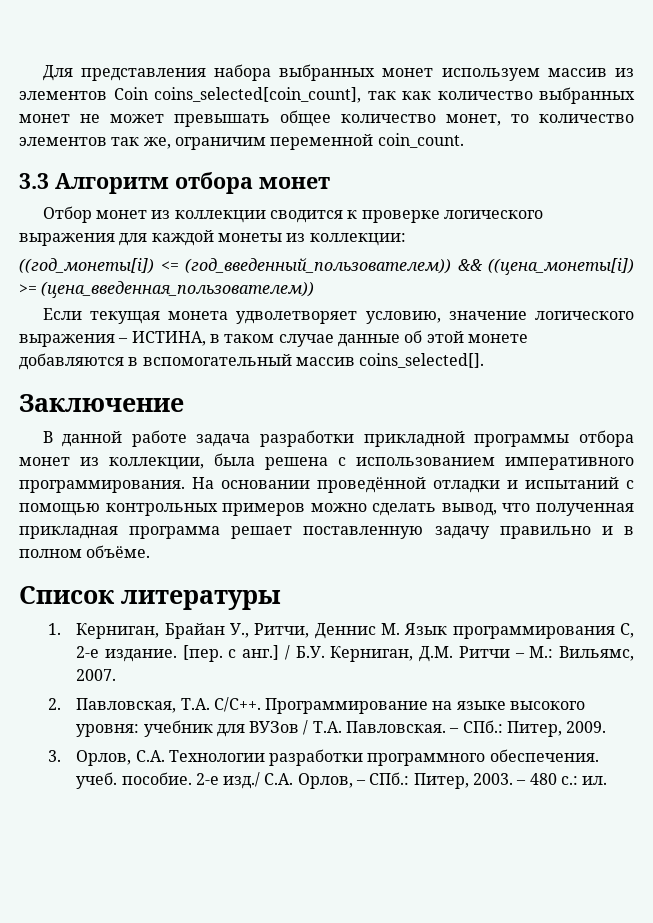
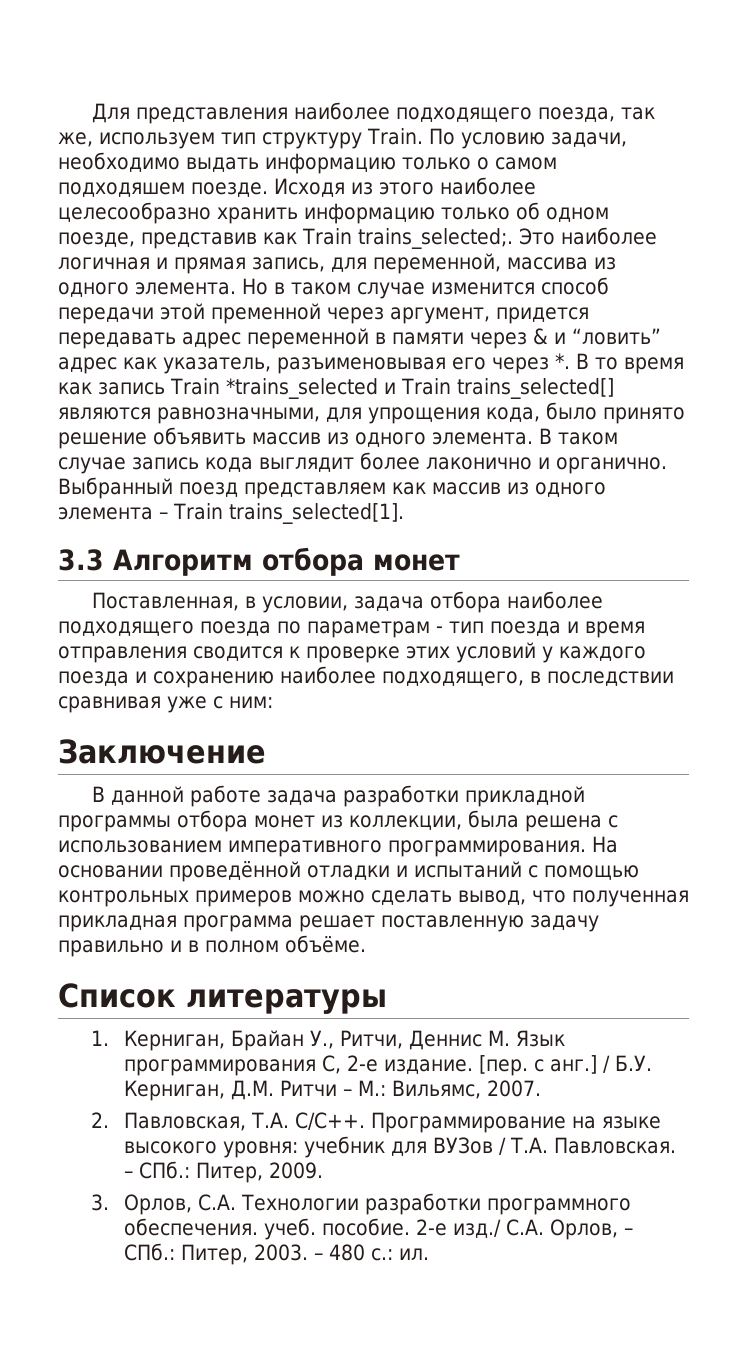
- Для представления набора выбранных монет используем массив из элементов Coin coins_selected[coin_count], так как количество выбранных монет не может превышать общее количество монет, то количество элементов так же, ограничим переменной coin_count.
+ Для представления наиболее подходящего поезда, так же, используем тип структуру Train. По условию задачи, необходимо выдать информацию только о самом подходяшем поезде. Исходя из этого наиболее целесообразно хранить информацию только об одном поезде, представив как Train trains_selected;. Это наиболее логичная и прямая запись, для переменной, массива из одного элемента. Но в таком случае изменится способ передачи этой пременной через аргумент, придется передавать адрес переменной в памяти через & и “ловить” адрес как указатель, разъименовывая его через *. В то время как запись Train *trains_selected и Train trains_selected[] являются равнозначными, для упрощения кода, было принято решение объявить массив из одного элемента. В таком случае запись кода выглядит более лаконично и органично. Выбранный поезд представляем как массив из одного элемента – Train trains_selected[1].
  3.3 Алгоритм отбора монет
- Отбор монет из коллекции сводится к проверке логического выражения для каждой монеты из коллекции:
- ((год_монеты[i]) <= (год_введенный_пользователем)) && ((цена_монеты[i]) >= (цена_введенная_пользователем))
- Если текущая монета удволетворяет условию, значение логического выражения – ИСТИНА, в таком случае данные об этой монете добавляются в вспомогательный массив coins_selected[].
+ Поставленная, в условии, задача отбора наиболее подходящего поезда по параметрам - тип поезда и время отправления сводится к проверке этих условий у каждого поезда и сохранению наиболее подходящего, в последствии сравнивая уже с ним:

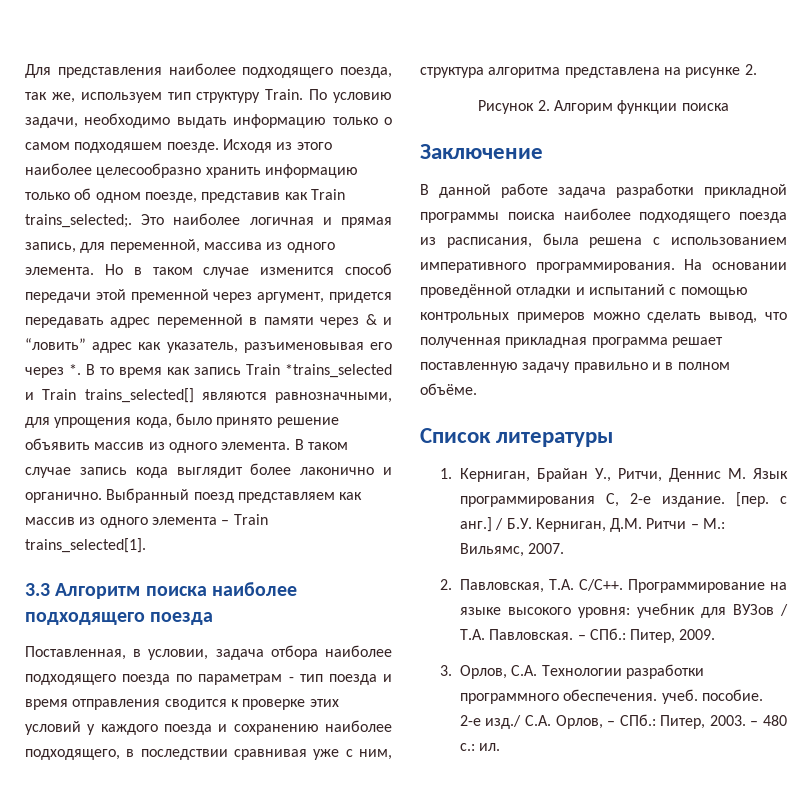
- 3.3 Алгоритм отбора монет
+ 3.3 Алгоритм поиска наиболее подходящего поезда
- Поставленная, в условии, задача отбора наиболее подходящего поезда по параметрам - тип поезда и время отправления сводится к проверке этих условий у каждого поезда и сохранению наиболее подходящего, в последствии сравнивая уже с ним:
+ Поставленная, в условии, задача отбора наиболее подходящего поезда по параметрам - тип поезда и время отправления сводится к проверке этих условий у каждого поезда и сохранению наиболее подходящего, в последствии сравнивая уже с ним, структура алгоритма представлена на рисунке 2.
+ Рисунок 2. Алгорим функции поиска
- В данной работе задача разработки прикладной программы отбора монет из коллекции, была решена с использованием императивного программирования.
+ В данной работе задача разработки прикладной программы поиска наиболее подходящего поезда из расписания, была решена с использованием императивного программирования.

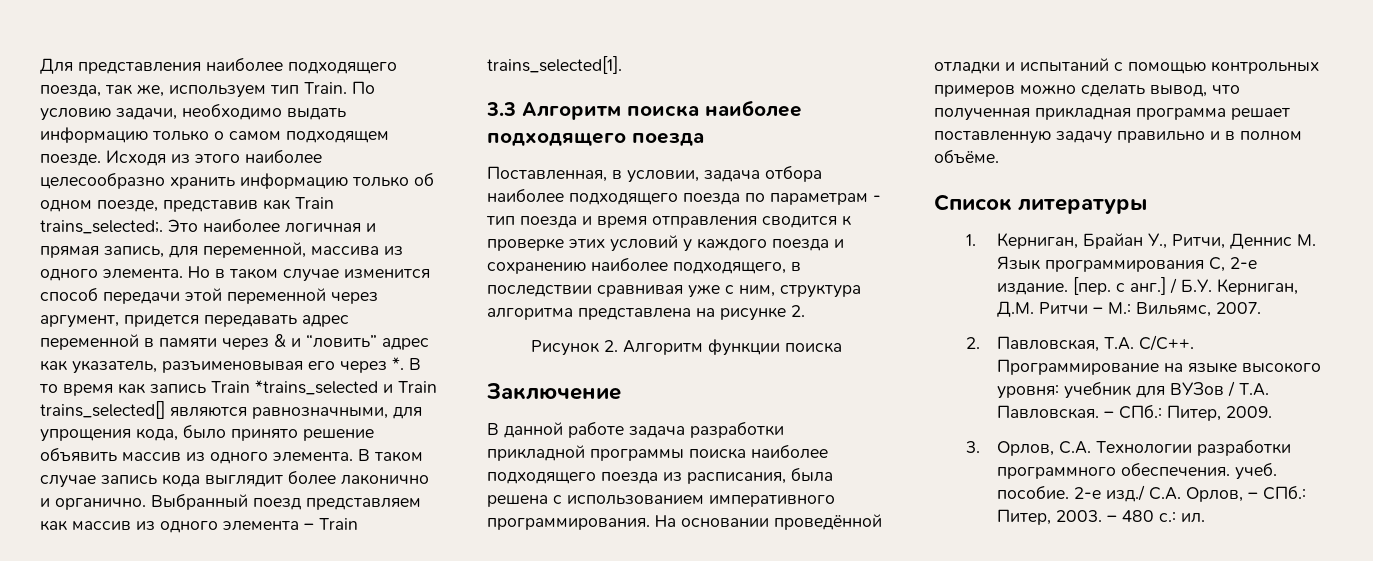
- Для представления наиболее подходящего поезда, так же, используем тип структуру Train.
+ Для представления наиболее подходящего поезда, так же, используем тип Train.
- По условию задачи, необходимо выдать информацию только о самом подходяшем поезде.
+ По условию задачи, необходимо выдать информацию только о самом подходящем поезде.
- Но в таком случае изменится способ передачи этой пременной через аргумент, придется передавать адрес переменной в памяти через & и “ловить” адрес как указатель, разъименовывая его через *.
+ Но в таком случае изменится способ передачи этой переменной через аргумент, придется передавать адрес переменной в памяти через & и “ловить” адрес как указатель, разъименовывая его через *.
- Рисунок 2. Алгорим функции поиска
+ Рисунок 2. Алгоритм функции поиска

